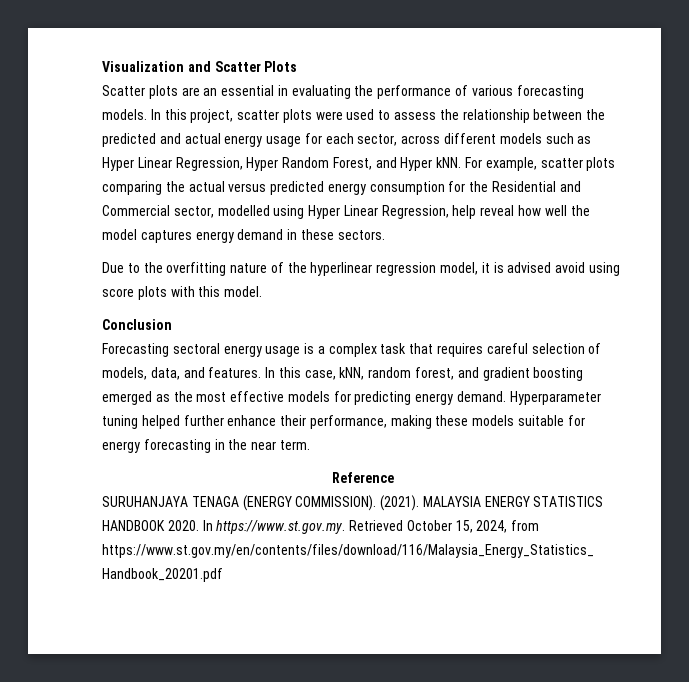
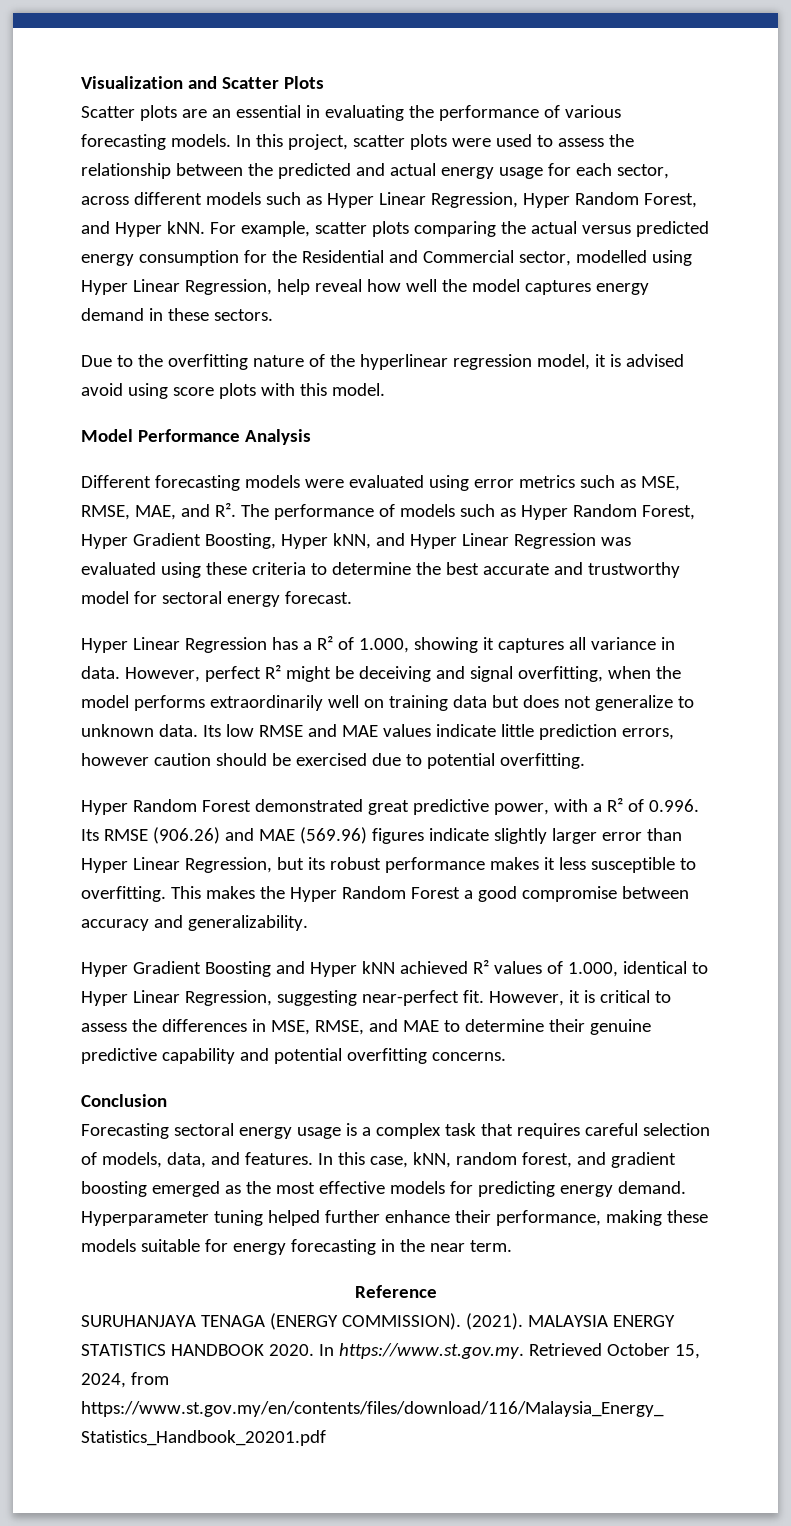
+ Model Performance Analysis
+ Different forecasting models were evaluated using error metrics such as MSE, RMSE, MAE, and R². The performance of models such as Hyper Random Forest, Hyper Gradient Boosting, Hyper kNN, and Hyper Linear Regression was evaluated using these criteria to determine the best accurate and trustworthy model for sectoral energy forecast.
+ Hyper Linear Regression has a R² of 1.000, showing it captures all variance in data. However, perfect R² might be deceiving and signal overfitting, when the model performs extraordinarily well on training data but does not generalize to unknown data. Its low RMSE and MAE values indicate little prediction errors, however caution should be exercised due to potential overfitting.
+ Hyper Random Forest demonstrated great predictive power, with a R² of 0.996. Its RMSE (906.26) and MAE (569.96) figures indicate slightly larger error than Hyper Linear Regression, but its robust performance makes it less susceptible to overfitting. This makes the Hyper Random Forest a good compromise between accuracy and generalizability.
+ Hyper Gradient Boosting and Hyper kNN achieved R² values of 1.000, identical to Hyper Linear Regression, suggesting near-perfect fit. However, it is critical to assess the differences in MSE, RMSE, and MAE to determine their genuine predictive capability and potential overfitting concerns.

